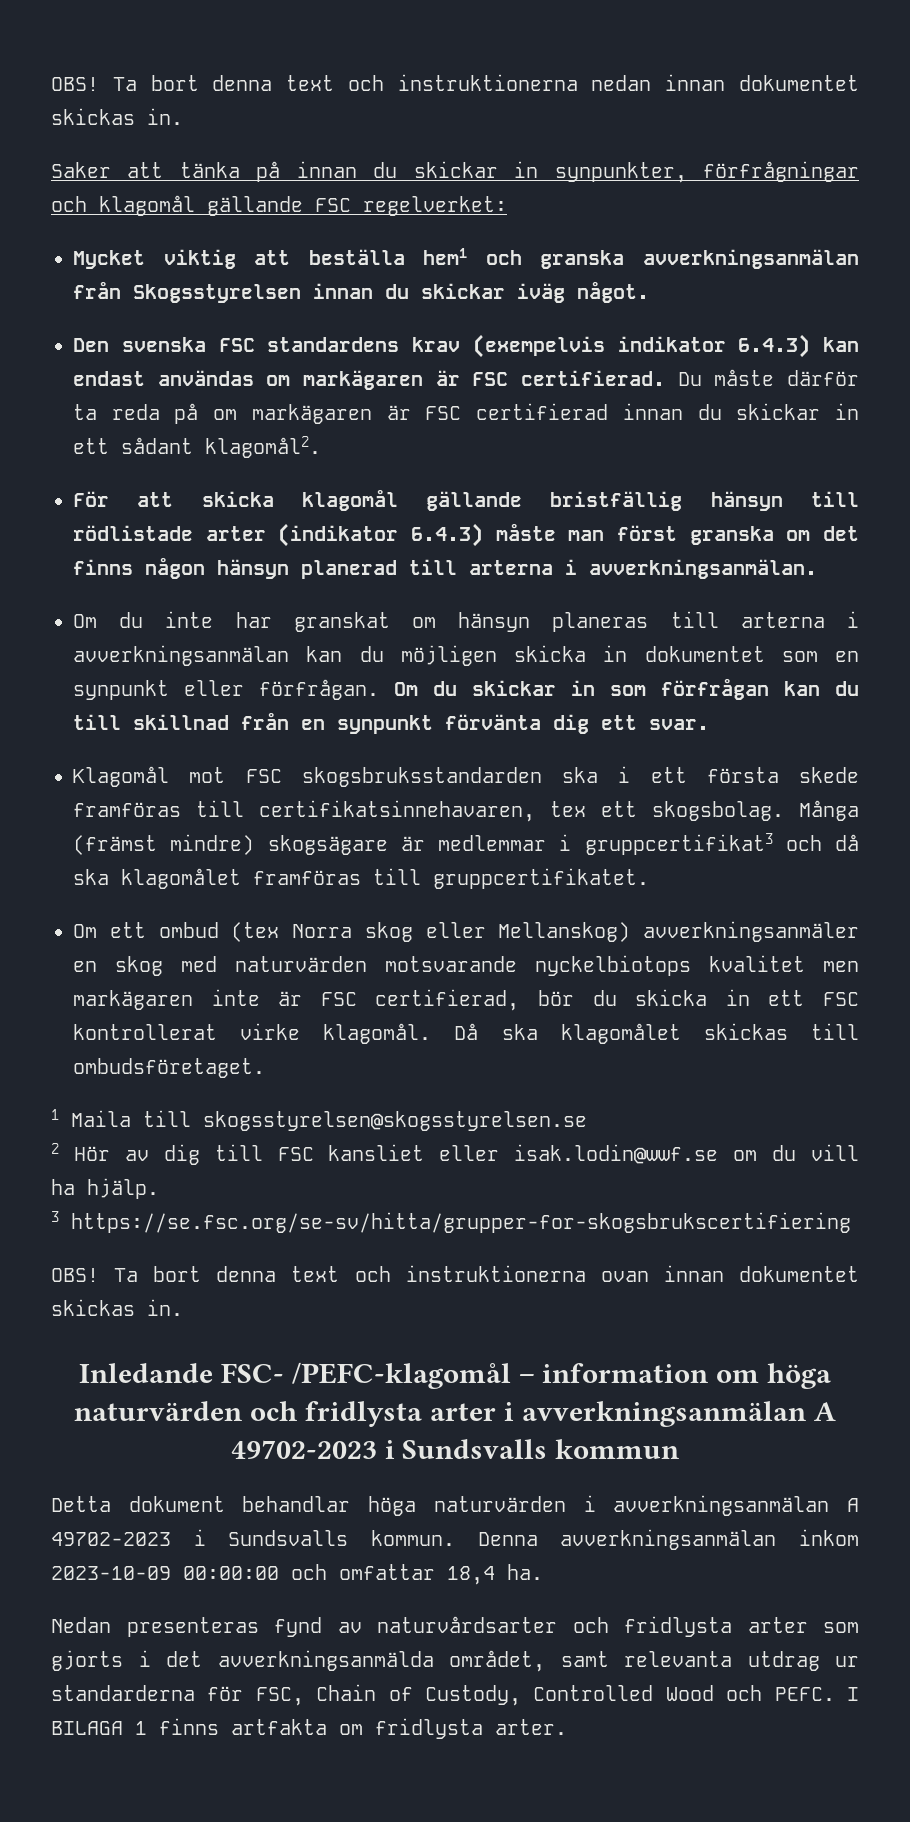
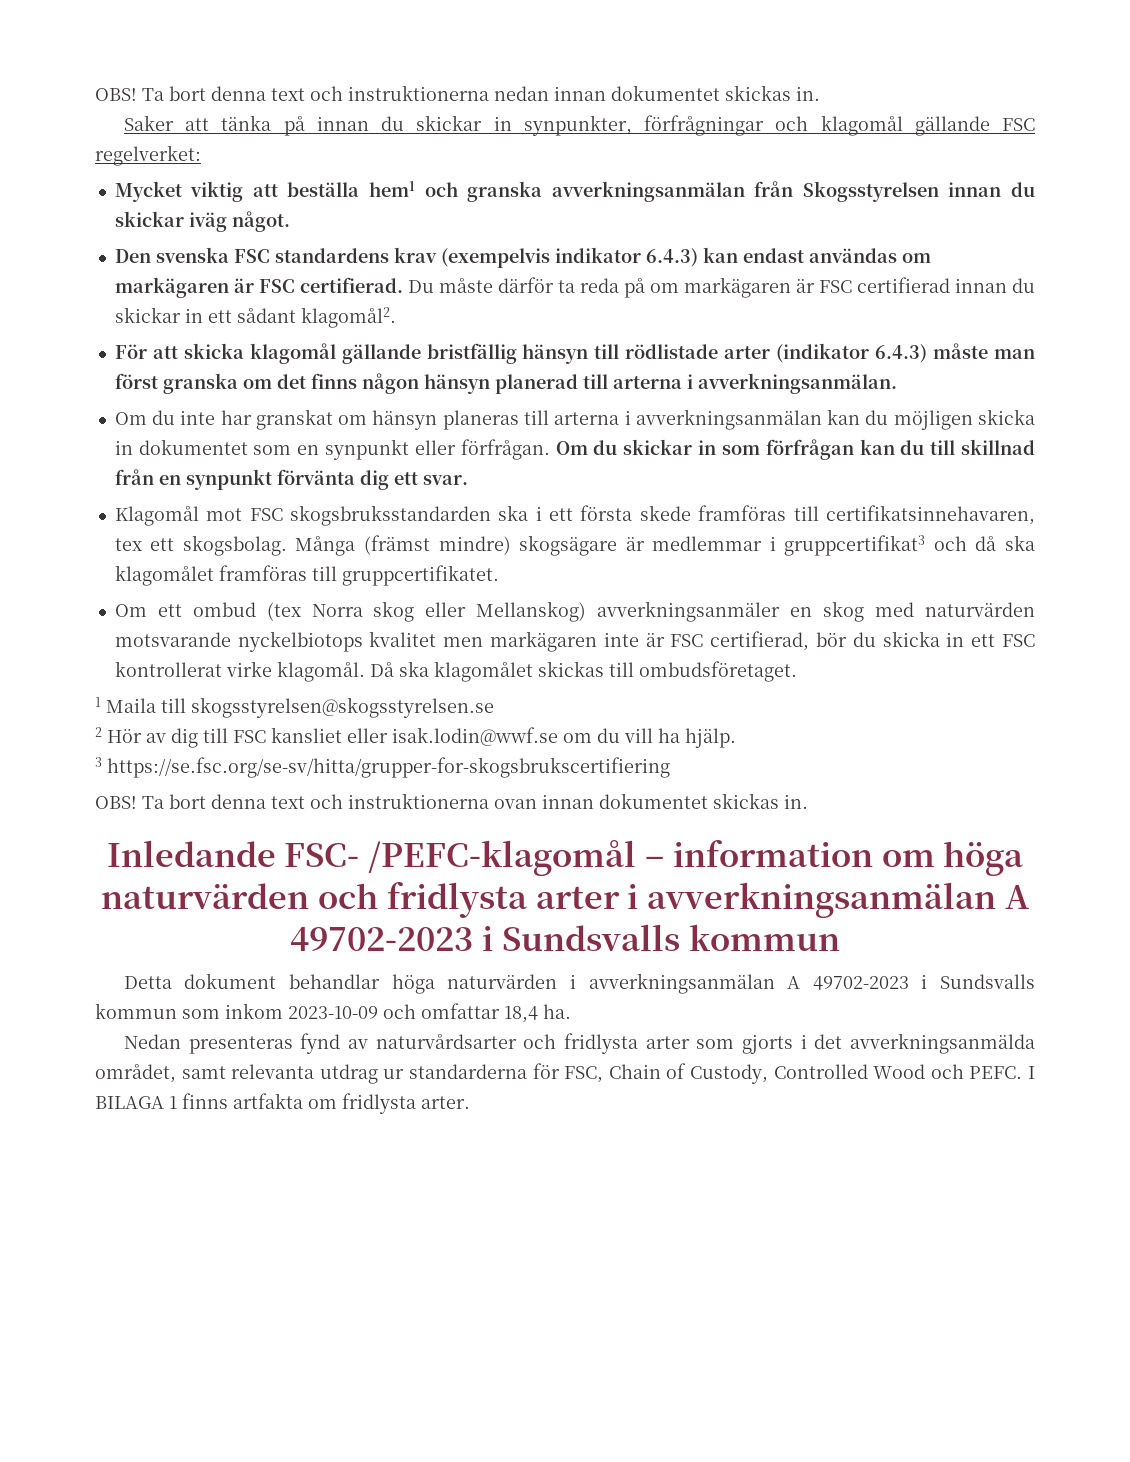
- Detta dokument behandlar höga naturvärden i avverkningsanmälan A 49702-2023 i Sundsvalls kommun. Denna avverkningsanmälan inkom 2023-10-09 00:00:00 och omfattar 18,4 ha.
+ Detta dokument behandlar höga naturvärden i avverkningsanmälan A 49702-2023 i Sundsvalls kommun som inkom 2023-10-09 och omfattar 18,4 ha.

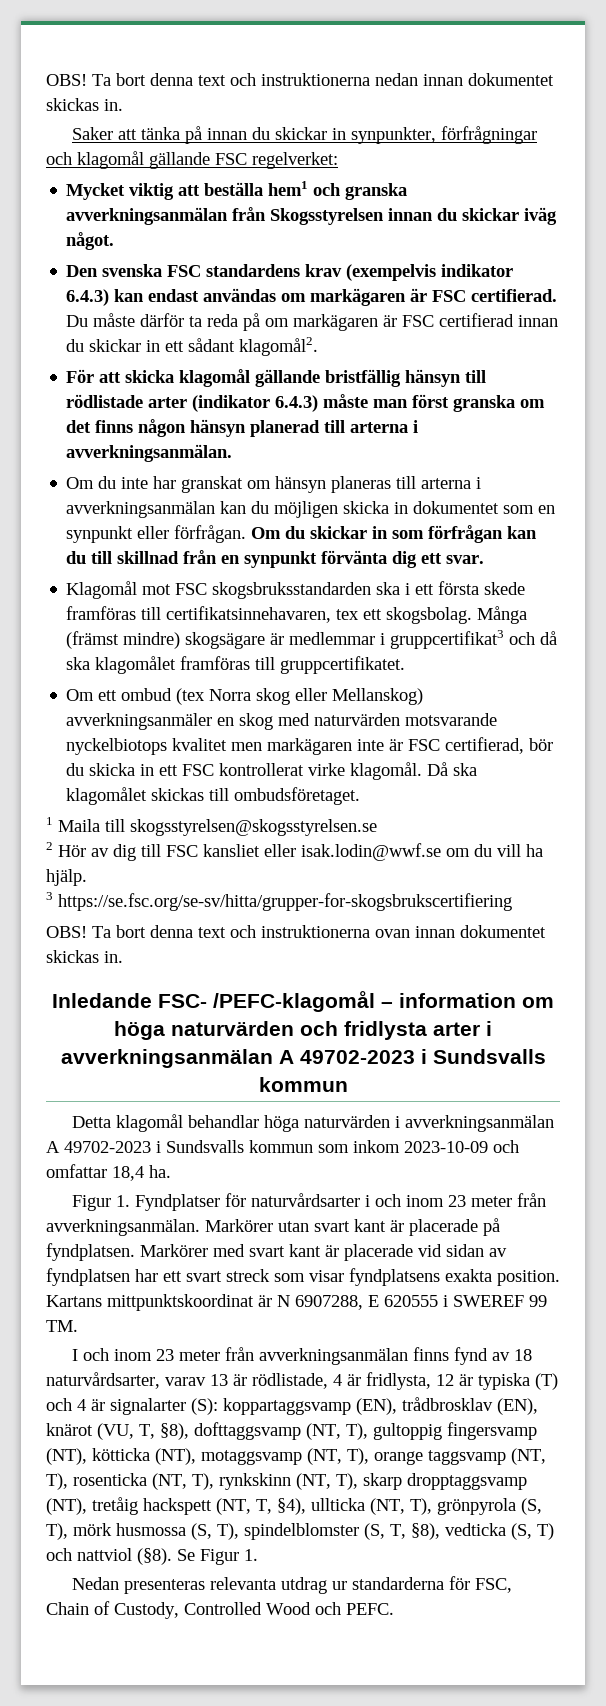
- Detta dokument behandlar höga naturvärden i avverkningsanmälan A 49702-2023 i Sundsvalls kommun som inkom 2023-10-09 och omfattar 18,4 ha.
+ Detta klagomål behandlar höga naturvärden i avverkningsanmälan A 49702-2023 i Sundsvalls kommun som inkom 2023-10-09 och omfattar 18,4 ha.
- Nedan presenteras fynd av naturvårdsarter och fridlysta arter som gjorts i det avverkningsanmälda området, samt relevanta utdrag ur standarderna för FSC, Chain of Custody, Controlled Wood och PEFC. I BILAGA 1 finns artfakta om fridlysta arter.
+ Figur 1. Fyndplatser för naturvårdsarter i och inom 23 meter från avverkningsanmälan. Markörer utan svart kant är placerade på fyndplatsen. Markörer med svart kant är placerade vid sidan av fyndplatsen har ett svart streck som visar fyndplatsens exakta position. Kartans mittpunktskoordinat är N 6907288, E 620555 i SWEREF 99 TM.
+ I och inom 23 meter från avverkningsanmälan finns fynd av 18 naturvårdsarter, varav 13 är rödlistade, 4 är fridlysta, 12 är typiska (T) och 4 är signalarter (S): koppartaggsvamp (EN), trådbrosklav (EN), knärot (VU, T, §8), dofttaggsvamp (NT, T), gultoppig fingersvamp (NT), kötticka (NT), motaggsvamp (NT, T), orange taggsvamp (NT, T), rosenticka (NT, T), rynkskinn (NT, T), skarp dropptaggsvamp (NT), tretåig hackspett (NT, T, §4), ullticka (NT, T), grönpyrola (S, T), mörk husmossa (S, T), spindelblomster (S, T, §8), vedticka (S, T) och nattviol (§8). Se Figur 1.
+ Nedan presenteras relevanta utdrag ur standarderna för FSC, Chain of Custody, Controlled Wood och PEFC.

